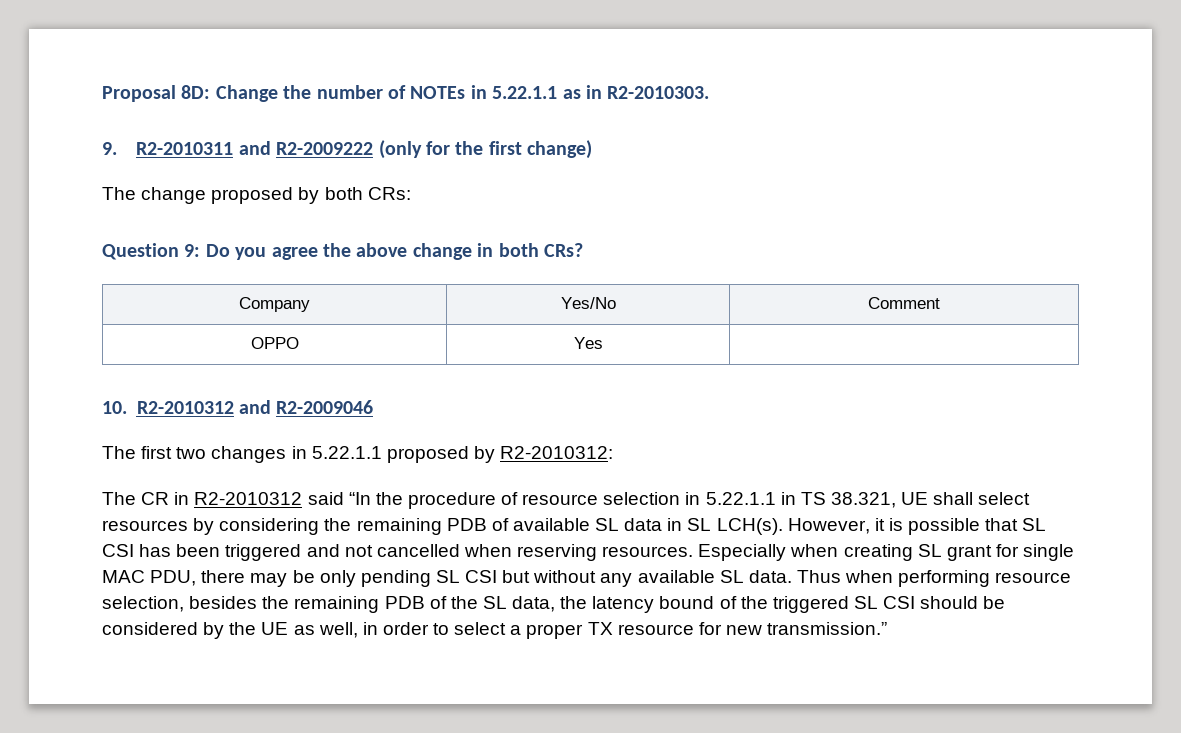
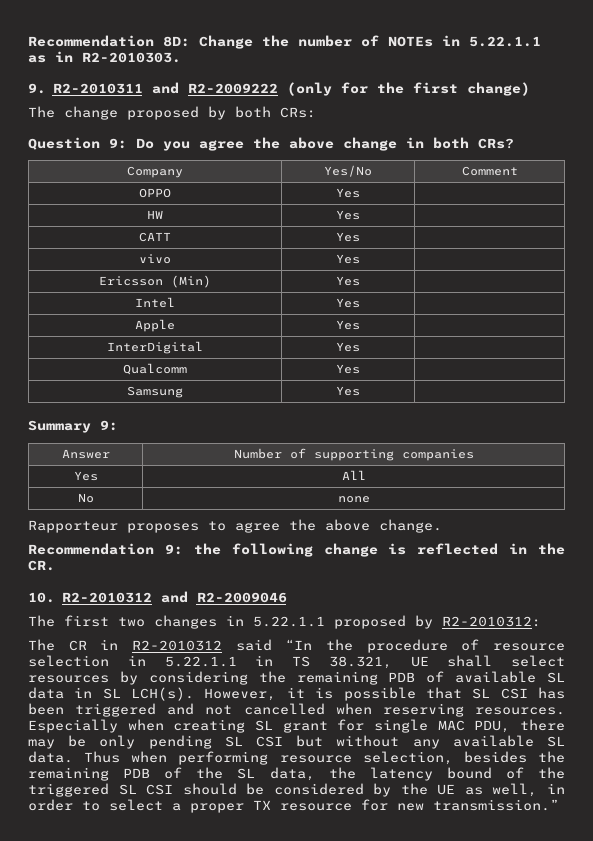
- Proposal 8D: Change the number of NOTEs in 5.22.1.1 as in R2-2010303.
+ Recommendation 8D: Change the number of NOTEs in 5.22.1.1 as in R2-2010303.
+ HW | Yes |
+ CATT | Yes |
+ vivo | Yes |
+ Ericsson (Min) | Yes |
+ Intel | Yes |
+ Apple | Yes |
+ InterDigital | Yes |
+ Qualcomm | Yes |
+ Samsung | Yes |
+ Summary 9:
+ Answer | Number of supporting companies
+ Yes | All
+ No | none
+ Rapporteur proposes to agree the above change.
+ Recommendation 9: the following change is reflected in the CR.

